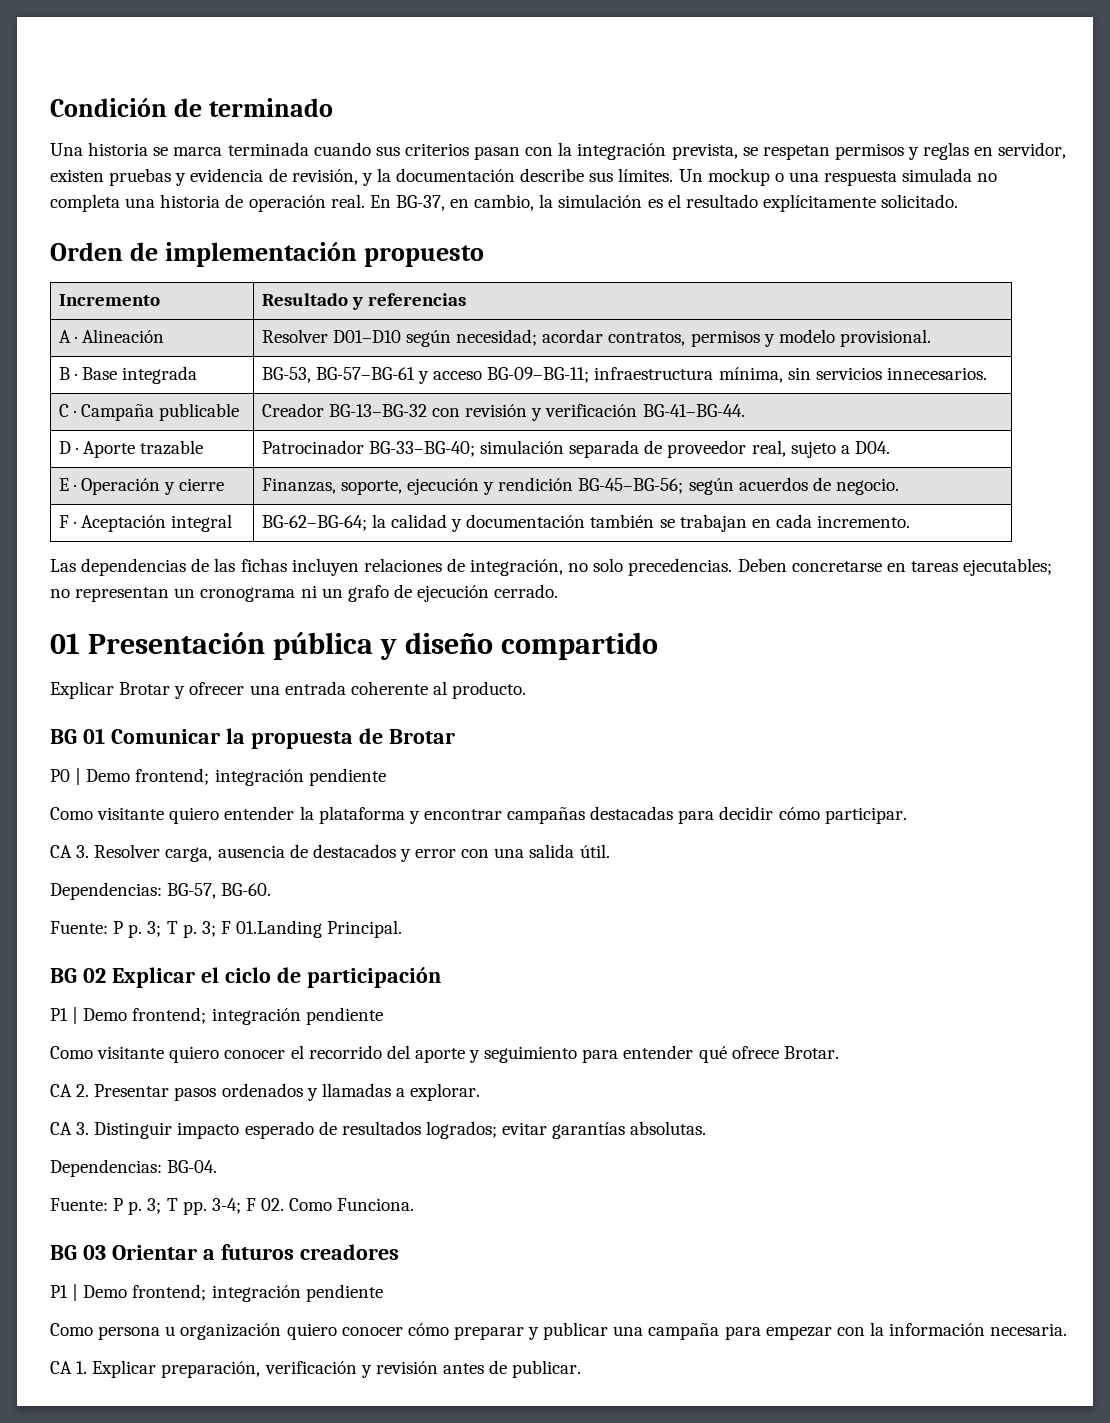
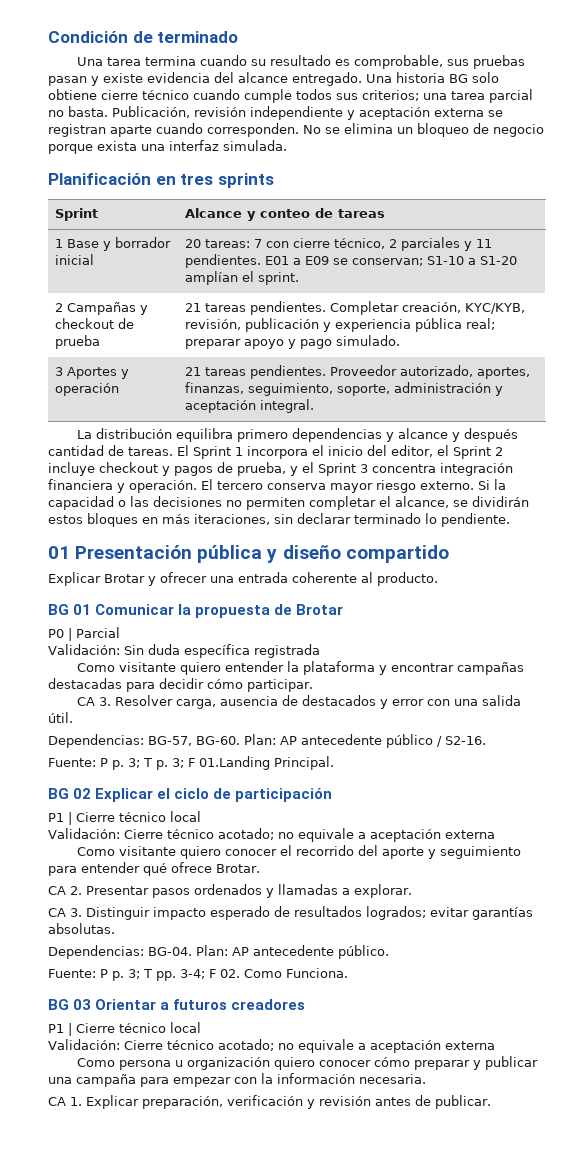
- Una historia se marca terminada cuando sus criterios pasan con la integración prevista, se respetan permisos y reglas en servidor, existen pruebas y evidencia de revisión, y la documentación describe sus límites. Un mockup o una respuesta simulada no completa una historia de operación real. En BG-37, en cambio, la simulación es el resultado explícitamente solicitado.
- Orden de implementación propuesto
- Incremento | Resultado y referencias
- A · Alineación | Resolver D01–D10 según necesidad; acordar contratos, permisos y modelo provisional.
- B · Base integrada | BG-53, BG-57–BG-61 y acceso BG-09–BG-11; infraestructura mínima, sin servicios innecesarios.
- C · Campaña publicable | Creador BG-13–BG-32 con revisión y verificación BG-41–BG-44.
- D · Aporte trazable | Patrocinador BG-33–BG-40; simulación separada de proveedor real, sujeto a D04.
- E · Operación y cierre | Finanzas, soporte, ejecución y rendición BG-45–BG-56; según acuerdos de negocio.
- F · Aceptación integral | BG-62–BG-64; la calidad y documentación también se trabajan en cada incremento.
- Las dependencias de las fichas incluyen relaciones de integración, no solo precedencias. Deben concretarse en tareas ejecutables; no representan un cronograma ni un grafo de ejecución cerrado.
+ Una tarea termina cuando su resultado es comprobable, sus pruebas pasan y existe evidencia del alcance entregado. Una historia BG solo obtiene cierre técnico cuando cumple todos sus criterios; una tarea parcial no basta. Publicación, revisión independiente y aceptación externa se registran aparte cuando corresponden. No se elimina un bloqueo de negocio porque exista una interfaz simulada.
+ Planificación en tres sprints
+ Sprint | Alcance y conteo de tareas
+ 1 Base y borrador inicial | 20 tareas: 7 con cierre técnico, 2 parciales y 11 pendientes. E01 a E09 se conservan; S1-10 a S1-20 amplían el sprint.
+ 2 Campañas y checkout de prueba | 21 tareas pendientes. Completar creación, KYC/KYB, revisión, publicación y experiencia pública real; preparar apoyo y pago simulado.
+ 3 Aportes y operación | 21 tareas pendientes. Proveedor autorizado, aportes, finanzas, seguimiento, soporte, administración y aceptación integral.
+ La distribución equilibra primero dependencias y alcance y después cantidad de tareas. El Sprint 1 incorpora el inicio del editor, el Sprint 2 incluye checkout y pagos de prueba, y el Sprint 3 concentra integración financiera y operación. El tercero conserva mayor riesgo externo. Si la capacidad o las decisiones no permiten completar el alcance, se dividirán estos bloques en más iteraciones, sin declarar terminado lo pendiente.
- P0 | Demo frontend; integración pendiente
+ P0 | Parcial
+ Validación: Sin duda específica registrada
+ Plan: AP antecedente público / S2-16.
  BG 02 Explicar el ciclo de participación
- P1 | Demo frontend; integración pendiente
+ P1 | Cierre técnico local
+ Validación: Cierre técnico acotado; no equivale a aceptación externa
+ Plan: AP antecedente público.
  BG 03 Orientar a futuros creadores
- P1 | Demo frontend; integración pendiente
+ P1 | Cierre técnico local
+ Validación: Cierre técnico acotado; no equivale a aceptación externa

